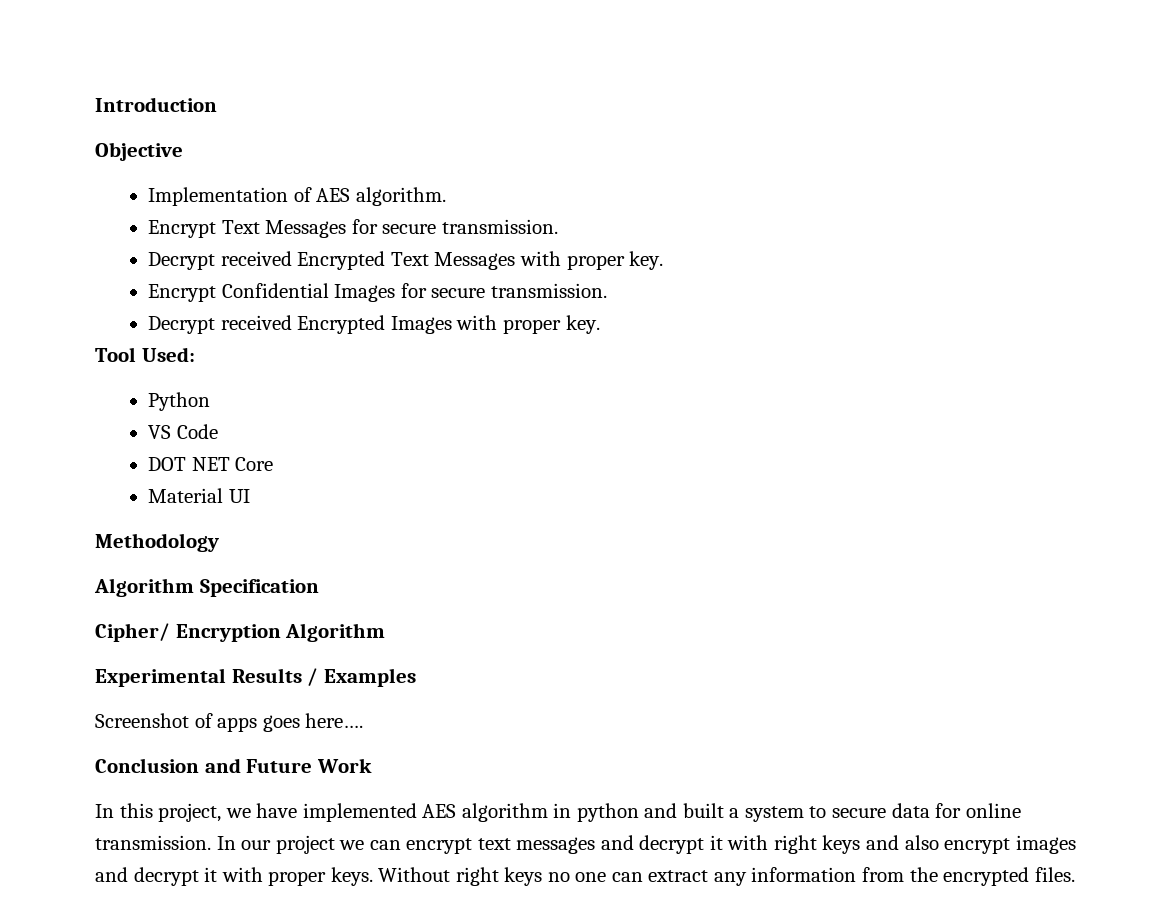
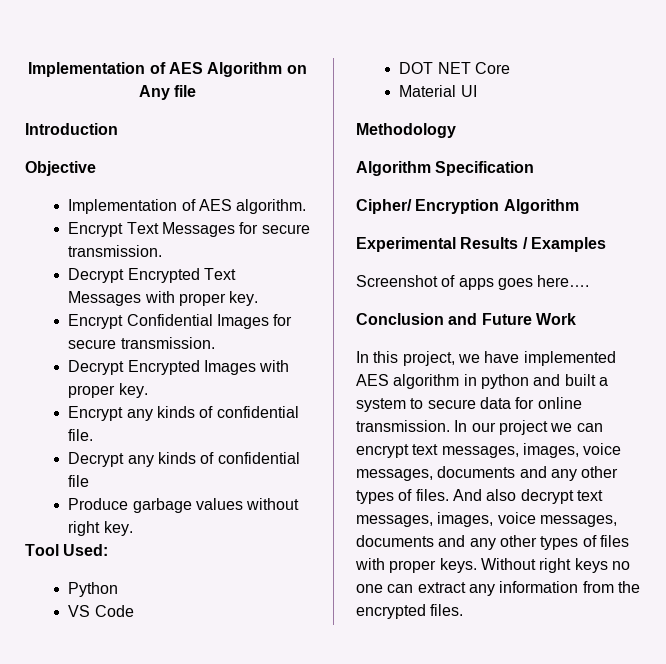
+ Implementation of AES Algorithm on Any file
- Decrypt received Encrypted Text Messages with proper key.
+ Decrypt Encrypted Text Messages with proper key.
- Decrypt received Encrypted Images with proper key.
+ Decrypt Encrypted Images with proper key.
+ Encrypt any kinds of confidential file.
+ Decrypt any kinds of confidential file
+ Produce garbage values without right key.
- In our project we can encrypt text messages and decrypt it with right keys and also encrypt images and decrypt it with proper keys.
+ In our project we can encrypt text messages, images, voice messages, documents and any other types of files. And also decrypt text messages, images, voice messages, documents and any other types of files with proper keys.

